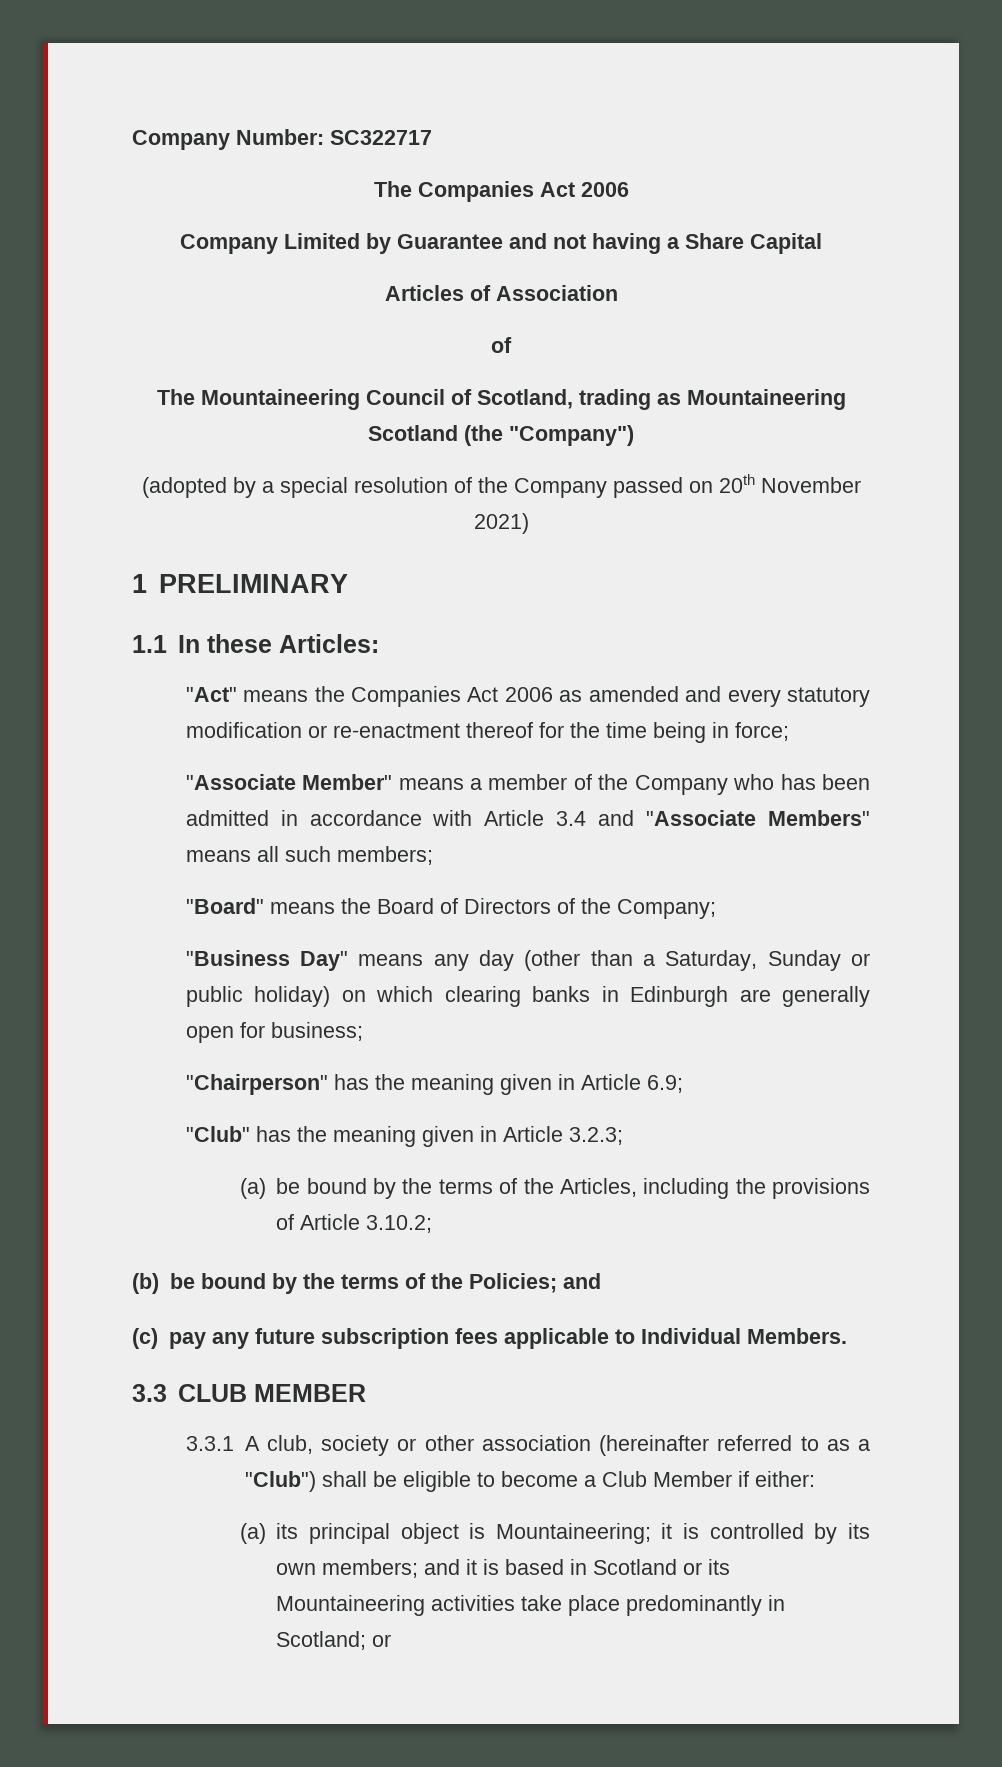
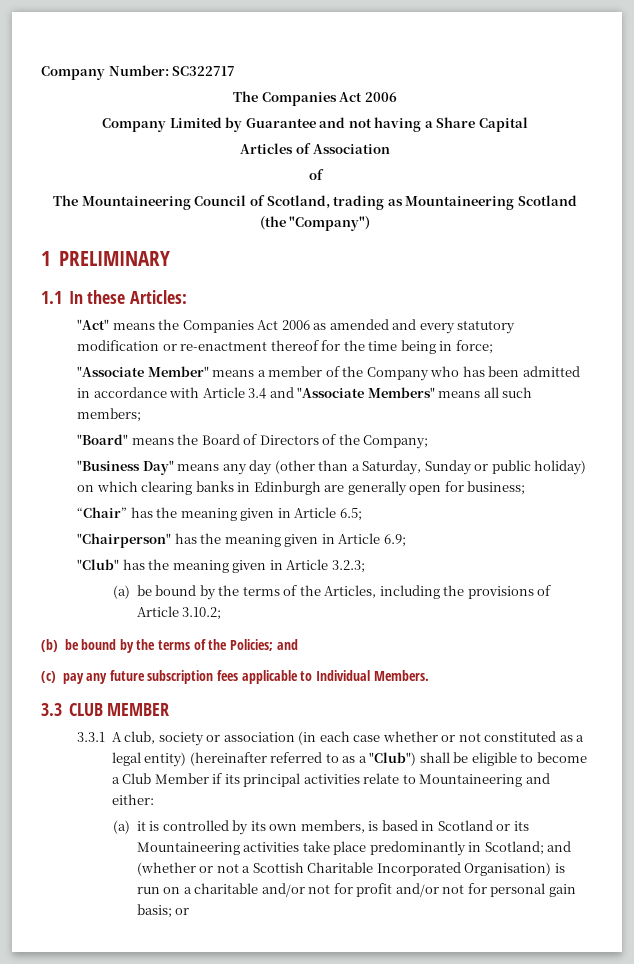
- (adopted by a special resolution of the Company passed on 20th November 2021)
+ “Chair” has the meaning given in Article 6.5;
- 3.3.1 A club, society or other association (hereinafter referred to as a "Club") shall be eligible to become a Club Member if either:
- (a) its principal object is Mountaineering; it is controlled by its own members; and it is based in Scotland or its Mountaineering activities take place predominantly in Scotland; or
+ 3.3.1 A club, society or association (in each case whether or not constituted as a legal entity) (hereinafter referred to as a "Club") shall be eligible to become a Club Member if its principal activities relate to Mountaineering and either:
+ (a) it is controlled by its own members, is based in Scotland or its Mountaineering activities take place predominantly in Scotland; and (whether or not a Scottish Charitable Incorporated Organisation) is run on a charitable and/or not for profit and/or not for personal gain basis; or

